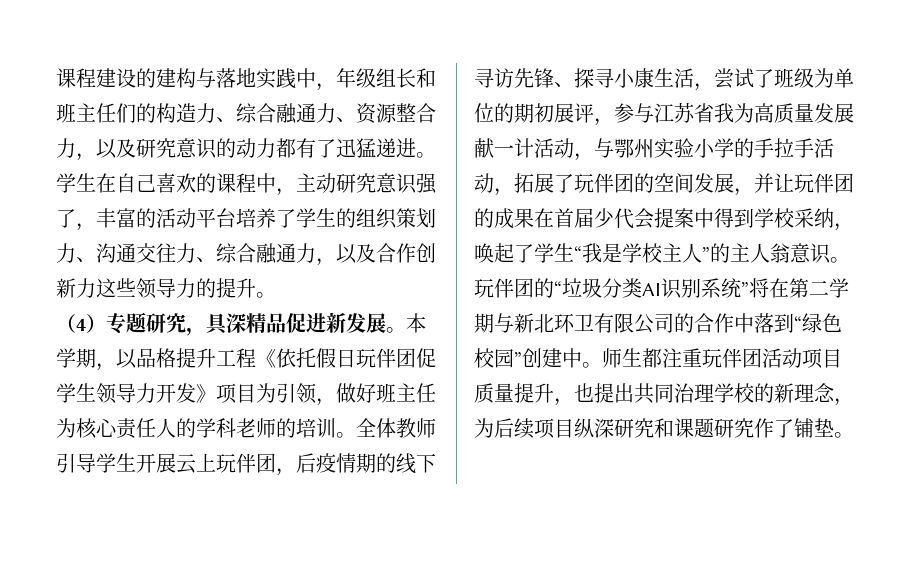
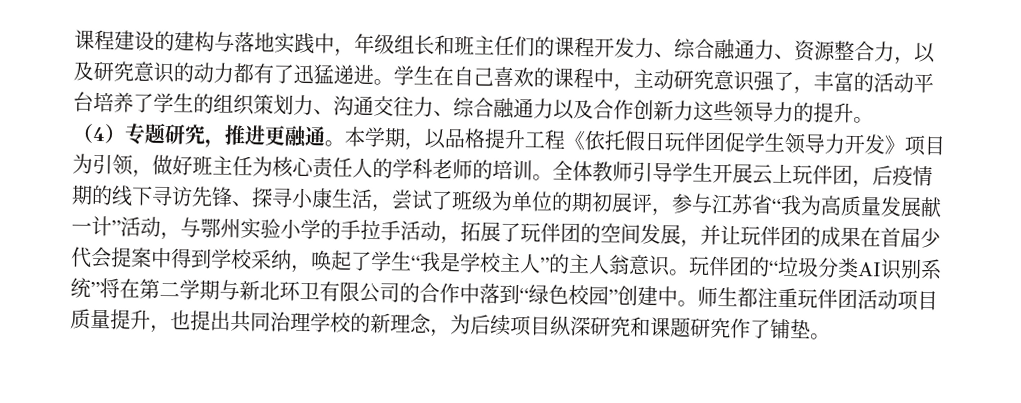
- 课程建设的建构与落地实践中，年级组长和班主任们的构造力、综合融通力、资源整合力，以及研究意识的动力都有了迅猛递进。
+ 课程建设的建构与落地实践中，年级组长和班主任们的课程开发力、综合融通力、资源整合力，以及研究意识的动力都有了迅猛递进。
- 学生在自己喜欢的课程中，主动研究意识强了，丰富的活动平台培养了学生的组织策划力、沟通交往力、综合融通力，以及合作创新力这些领导力的提升。
+ 学生在自己喜欢的课程中，主动研究意识强了，丰富的活动平台培养了学生的组织策划力、沟通交往力、综合融通力以及合作创新力这些领导力的提升。
- （4）专题研究，具深精品促进新发展。
+ （4）专题研究，推进更融通。
- 全体教师引导学生开展云上玩伴团，后疫情期的线下寻访先锋、探寻小康生活，尝试了班级为单位的期初展评，参与江苏省我为高质量发展献一计活动，与鄂州实验小学的手拉手活动，拓展了玩伴团的空间发展，并让玩伴团的成果在首届少代会提案中得到学校采纳，唤起了学生“我是学校主人”的主人翁意识。
+ 全体教师引导学生开展云上玩伴团，后疫情期的线下寻访先锋、探寻小康生活，尝试了班级为单位的期初展评，参与江苏省“我为高质量发展献一计”活动，与鄂州实验小学的手拉手活动，拓展了玩伴团的空间发展，并让玩伴团的成果在首届少代会提案中得到学校采纳，唤起了学生“我是学校主人”的主人翁意识。

